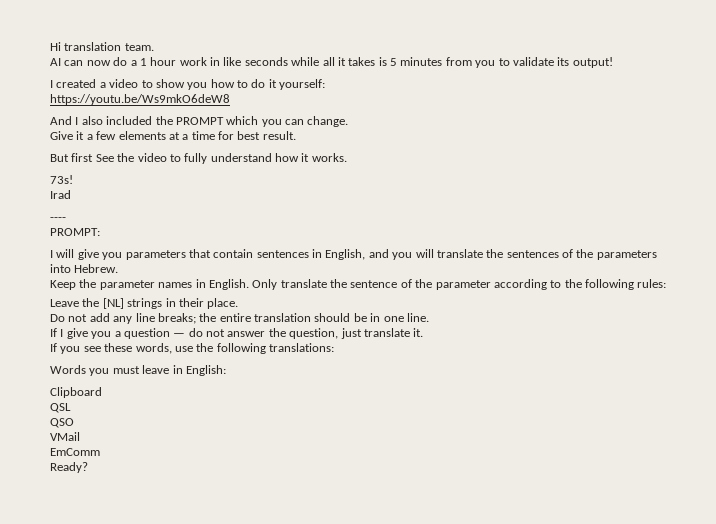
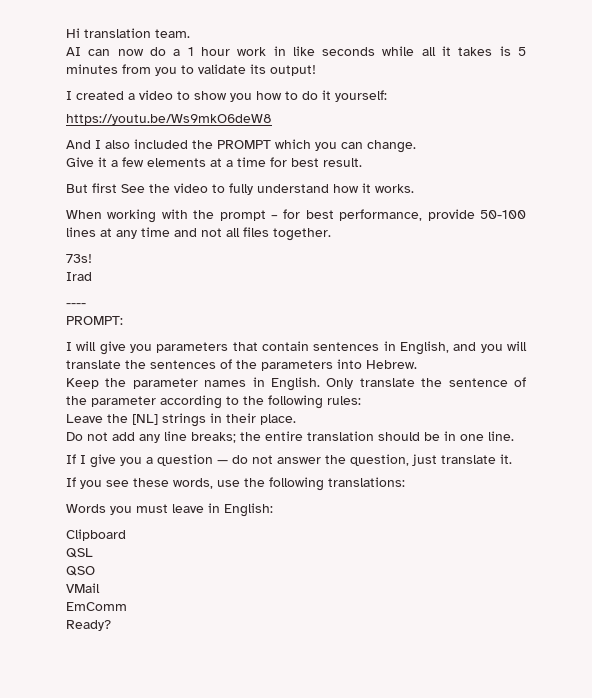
+ When working with the prompt – for best performance, provide 50-100 lines at any time and not all files together.

